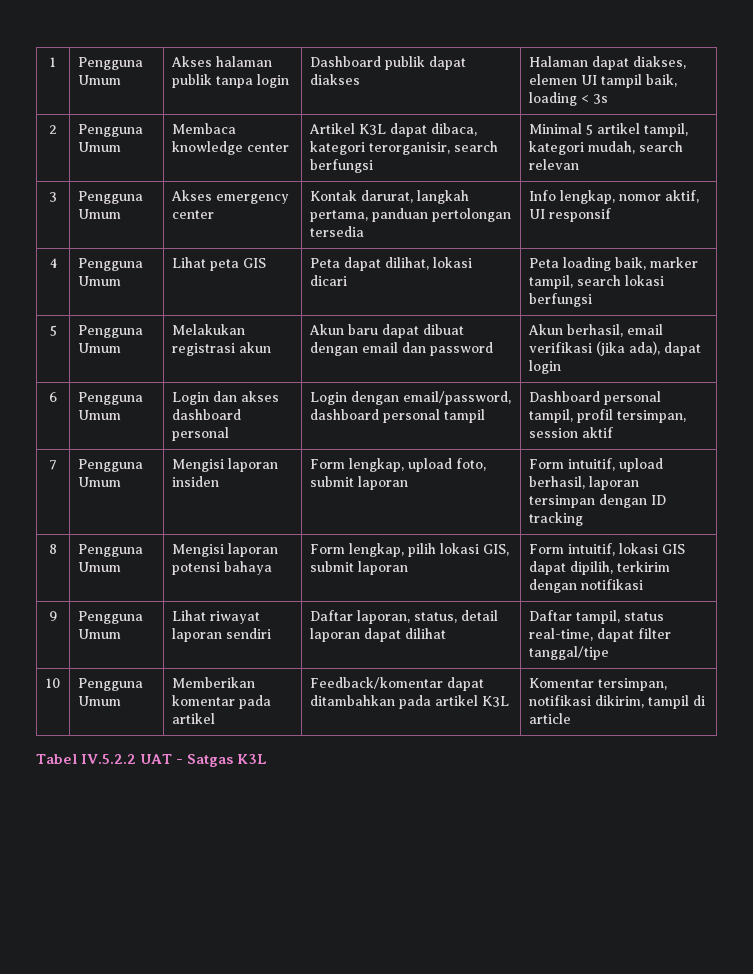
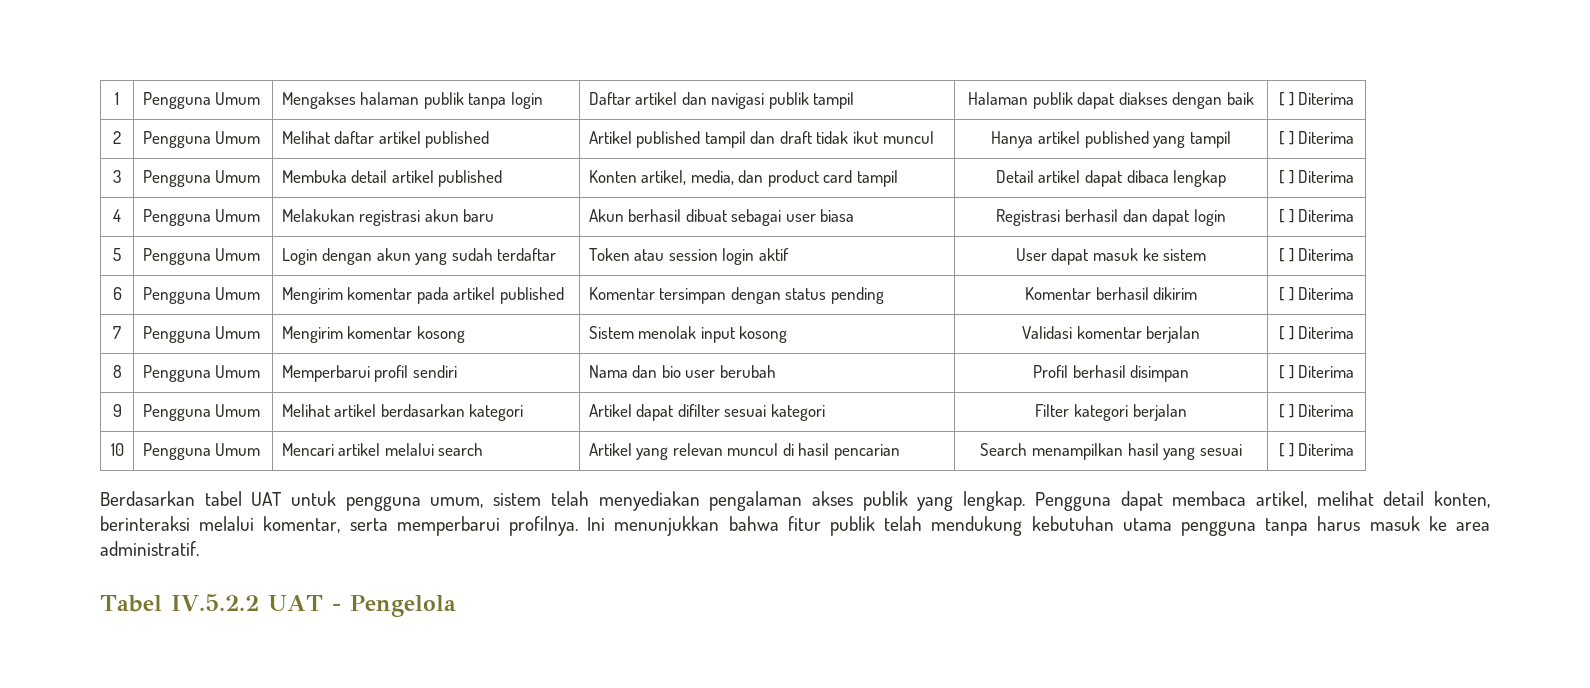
- 1 | Pengguna Umum | Akses halaman publik tanpa login | Dashboard publik dapat diakses | Halaman dapat diakses, elemen UI tampil baik, loading < 3s
- 2 | Pengguna Umum | Membaca knowledge center | Artikel K3L dapat dibaca, kategori terorganisir, search berfungsi | Minimal 5 artikel tampil, kategori mudah, search relevan
- 3 | Pengguna Umum | Akses emergency center | Kontak darurat, langkah pertama, panduan pertolongan tersedia | Info lengkap, nomor aktif, UI responsif
- 4 | Pengguna Umum | Lihat peta GIS | Peta dapat dilihat, lokasi dicari | Peta loading baik, marker tampil, search lokasi berfungsi
- 5 | Pengguna Umum | Melakukan registrasi akun | Akun baru dapat dibuat dengan email dan password | Akun berhasil, email verifikasi (jika ada), dapat login
- 6 | Pengguna Umum | Login dan akses dashboard personal | Login dengan email/password, dashboard personal tampil | Dashboard personal tampil, profil tersimpan, session aktif
- 7 | Pengguna Umum | Mengisi laporan insiden | Form lengkap, upload foto, submit laporan | Form intuitif, upload berhasil, laporan tersimpan dengan ID tracking
- 8 | Pengguna Umum | Mengisi laporan potensi bahaya | Form lengkap, pilih lokasi GIS, submit laporan | Form intuitif, lokasi GIS dapat dipilih, terkirim dengan notifikasi
- 9 | Pengguna Umum | Lihat riwayat laporan sendiri | Daftar laporan, status, detail laporan dapat dilihat | Daftar tampil, status real-time, dapat filter tanggal/tipe
- 10 | Pengguna Umum | Memberikan komentar pada artikel | Feedback/komentar dapat ditambahkan pada artikel K3L | Komentar tersimpan, notifikasi dikirim, tampil di article
+ 1 | Pengguna Umum | Mengakses halaman publik tanpa login | Daftar artikel dan navigasi publik tampil | Halaman publik dapat diakses dengan baik | [ ] Diterima
+ 2 | Pengguna Umum | Melihat daftar artikel published | Artikel published tampil dan draft tidak ikut muncul | Hanya artikel published yang tampil | [ ] Diterima
+ 3 | Pengguna Umum | Membuka detail artikel published | Konten artikel, media, dan product card tampil | Detail artikel dapat dibaca lengkap | [ ] Diterima
+ 4 | Pengguna Umum | Melakukan registrasi akun baru | Akun berhasil dibuat sebagai user biasa | Registrasi berhasil dan dapat login | [ ] Diterima
+ 5 | Pengguna Umum | Login dengan akun yang sudah terdaftar | Token atau session login aktif | User dapat masuk ke sistem | [ ] Diterima
+ 6 | Pengguna Umum | Mengirim komentar pada artikel published | Komentar tersimpan dengan status pending | Komentar berhasil dikirim | [ ] Diterima
+ 7 | Pengguna Umum | Mengirim komentar kosong | Sistem menolak input kosong | Validasi komentar berjalan | [ ] Diterima
+ 8 | Pengguna Umum | Memperbarui profil sendiri | Nama dan bio user berubah | Profil berhasil disimpan | [ ] Diterima
+ 9 | Pengguna Umum | Melihat artikel berdasarkan kategori | Artikel dapat difilter sesuai kategori | Filter kategori berjalan | [ ] Diterima
+ 10 | Pengguna Umum | Mencari artikel melalui search | Artikel yang relevan muncul di hasil pencarian | Search menampilkan hasil yang sesuai | [ ] Diterima
+ Berdasarkan tabel UAT untuk pengguna umum, sistem telah menyediakan pengalaman akses publik yang lengkap. Pengguna dapat membaca artikel, melihat detail konten, berinteraksi melalui komentar, serta memperbarui profilnya. Ini menunjukkan bahwa fitur publik telah mendukung kebutuhan utama pengguna tanpa harus masuk ke area administratif.
- Tabel IV.5.2.2 UAT - Satgas K3L
+ Tabel IV.5.2.2 UAT - Pengelola

